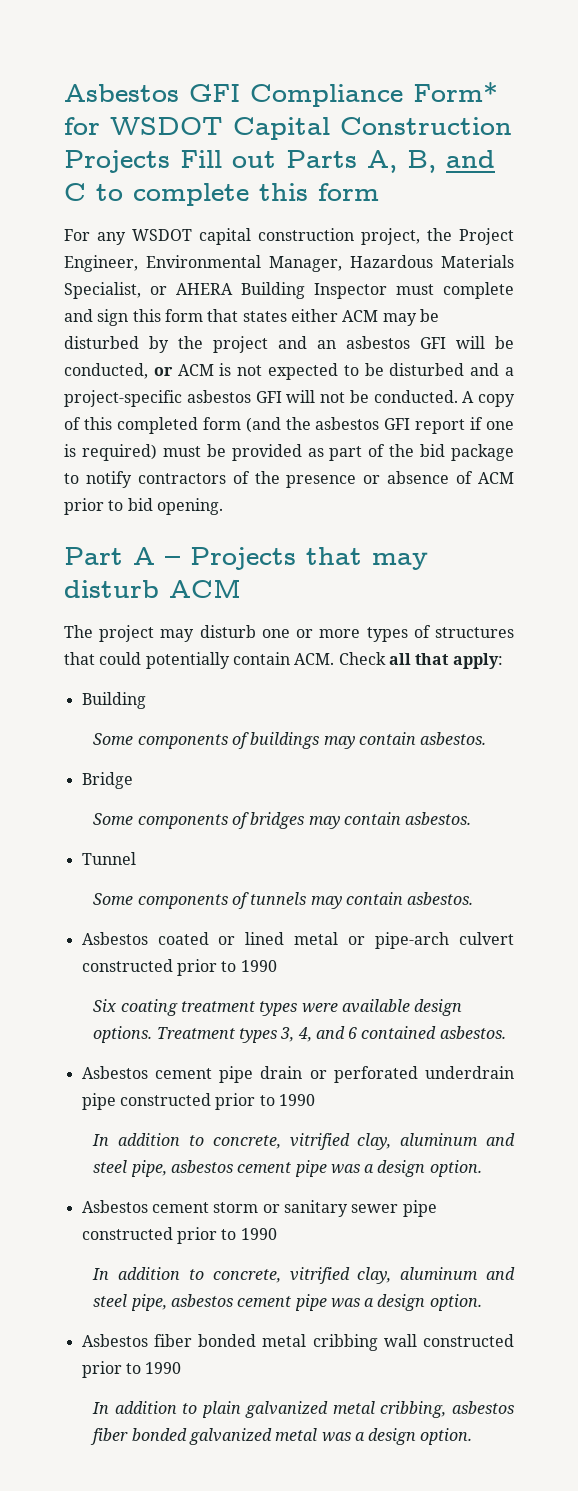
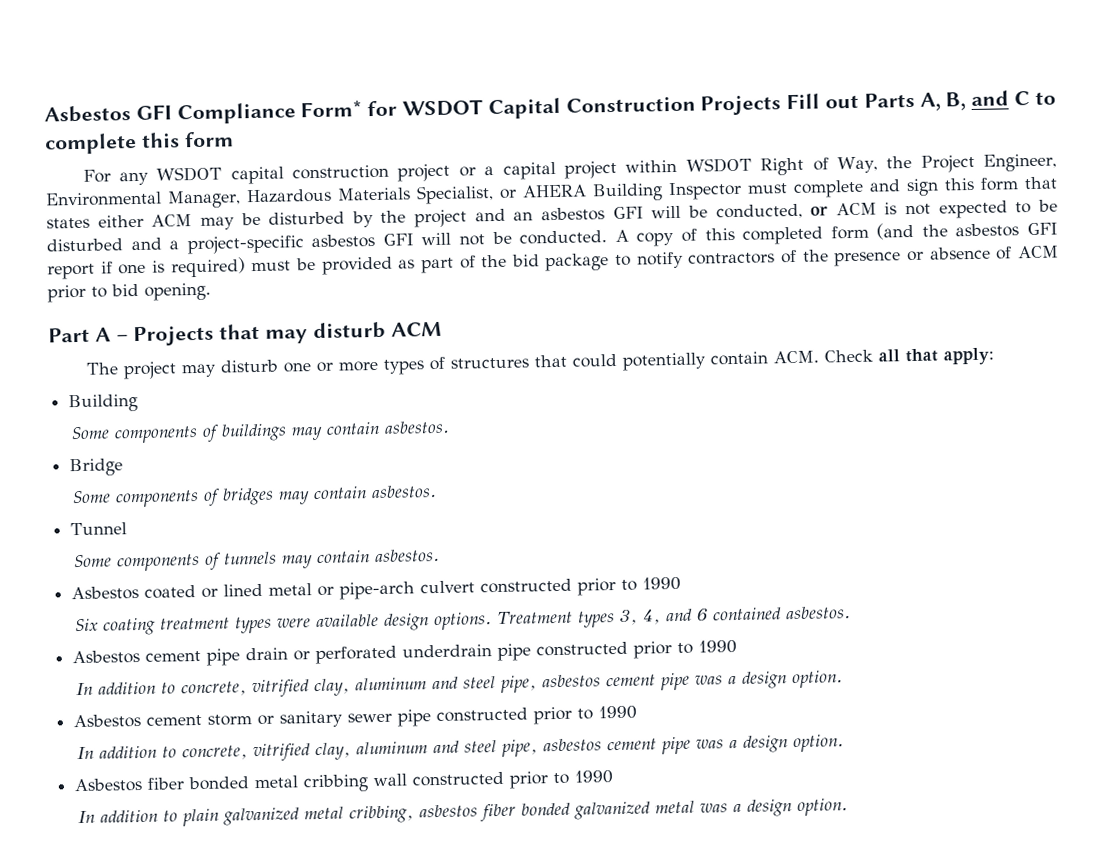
- For any WSDOT capital construction project, the Project Engineer, Environmental Manager, Hazardous Materials Specialist, or AHERA Building Inspector must complete and sign this form that states either ACM may be disturbed by the project and an asbestos GFI will be conducted, or ACM is not expected to be disturbed and a project-specific asbestos GFI will not be conducted.
+ For any WSDOT capital construction project or a capital project within WSDOT Right of Way, the Project Engineer, Environmental Manager, Hazardous Materials Specialist, or AHERA Building Inspector must complete and sign this form that states either ACM may be disturbed by the project and an asbestos GFI will be conducted, or ACM is not expected to be disturbed and a project-specific asbestos GFI will not be conducted.

